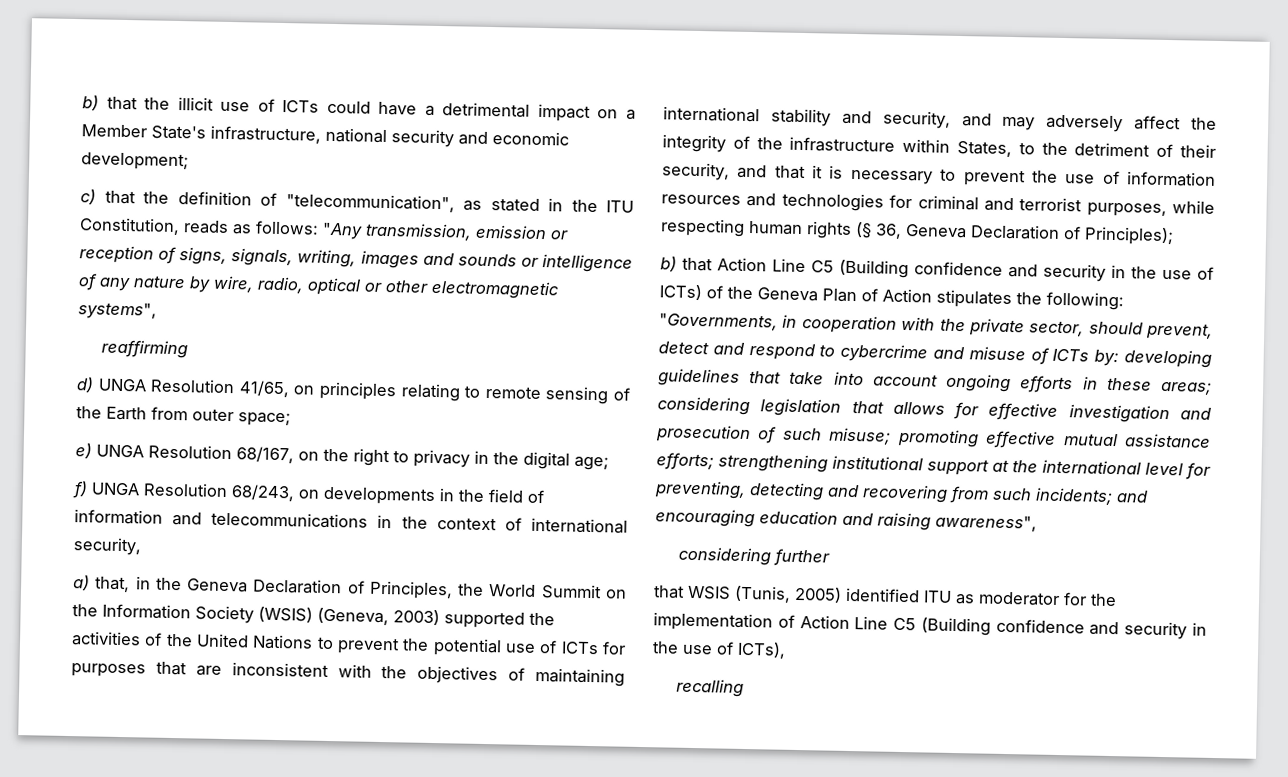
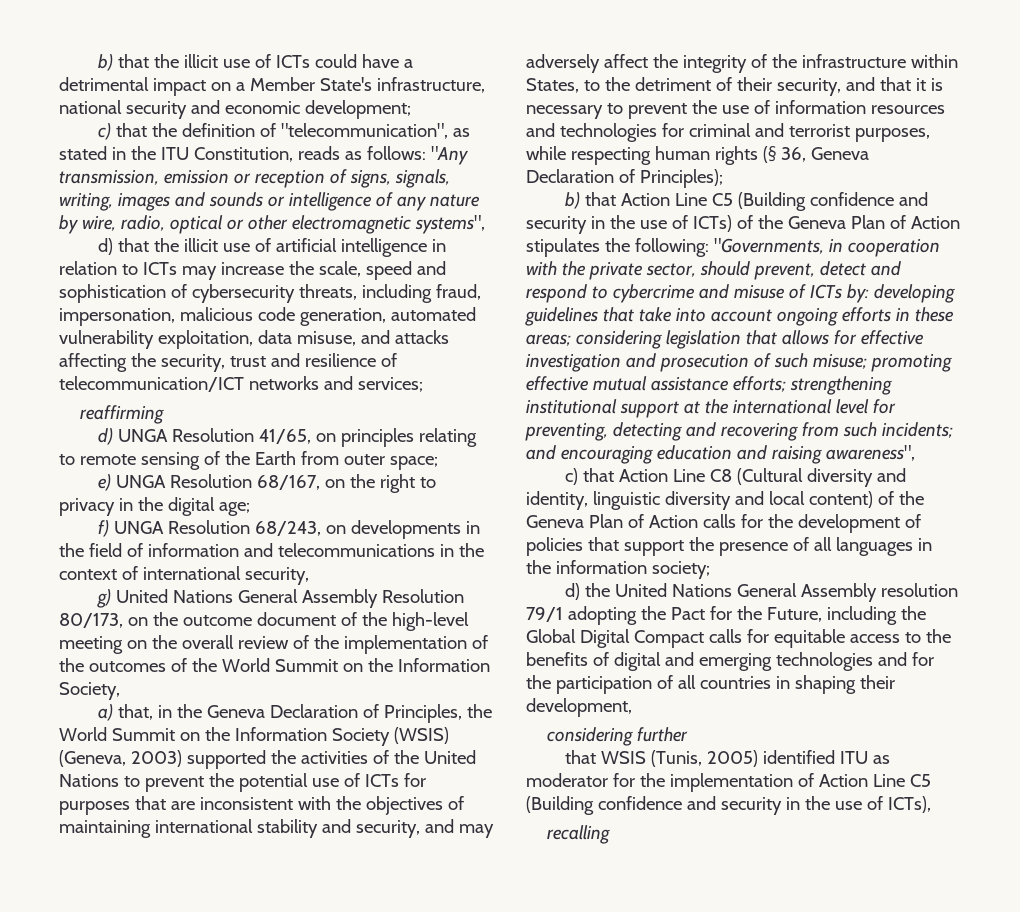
+ d) that the illicit use of artificial intelligence in relation to ICTs may increase the scale, speed and sophistication of cybersecurity threats, including fraud, impersonation, malicious code generation, automated vulnerability exploitation, data misuse, and attacks affecting the security, trust and resilience of telecommunication/ICT networks and services;
+ g) United Nations General Assembly Resolution 80/173, on the outcome document of the high-level meeting on the overall review of the implementation of the outcomes of the World Summit on the Information Society,
+ c) that Action Line C8 (Cultural diversity and identity, linguistic diversity and local content) of the Geneva Plan of Action calls for the development of policies that support the presence of all languages in the information society;
+ d) the United Nations General Assembly resolution 79/1 adopting the Pact for the Future, including the Global Digital Compact calls for equitable access to the benefits of digital and emerging technologies and for the participation of all countries in shaping their development,

